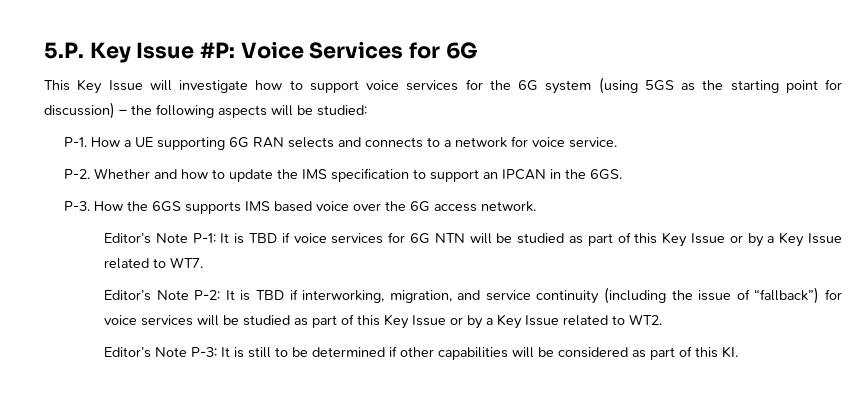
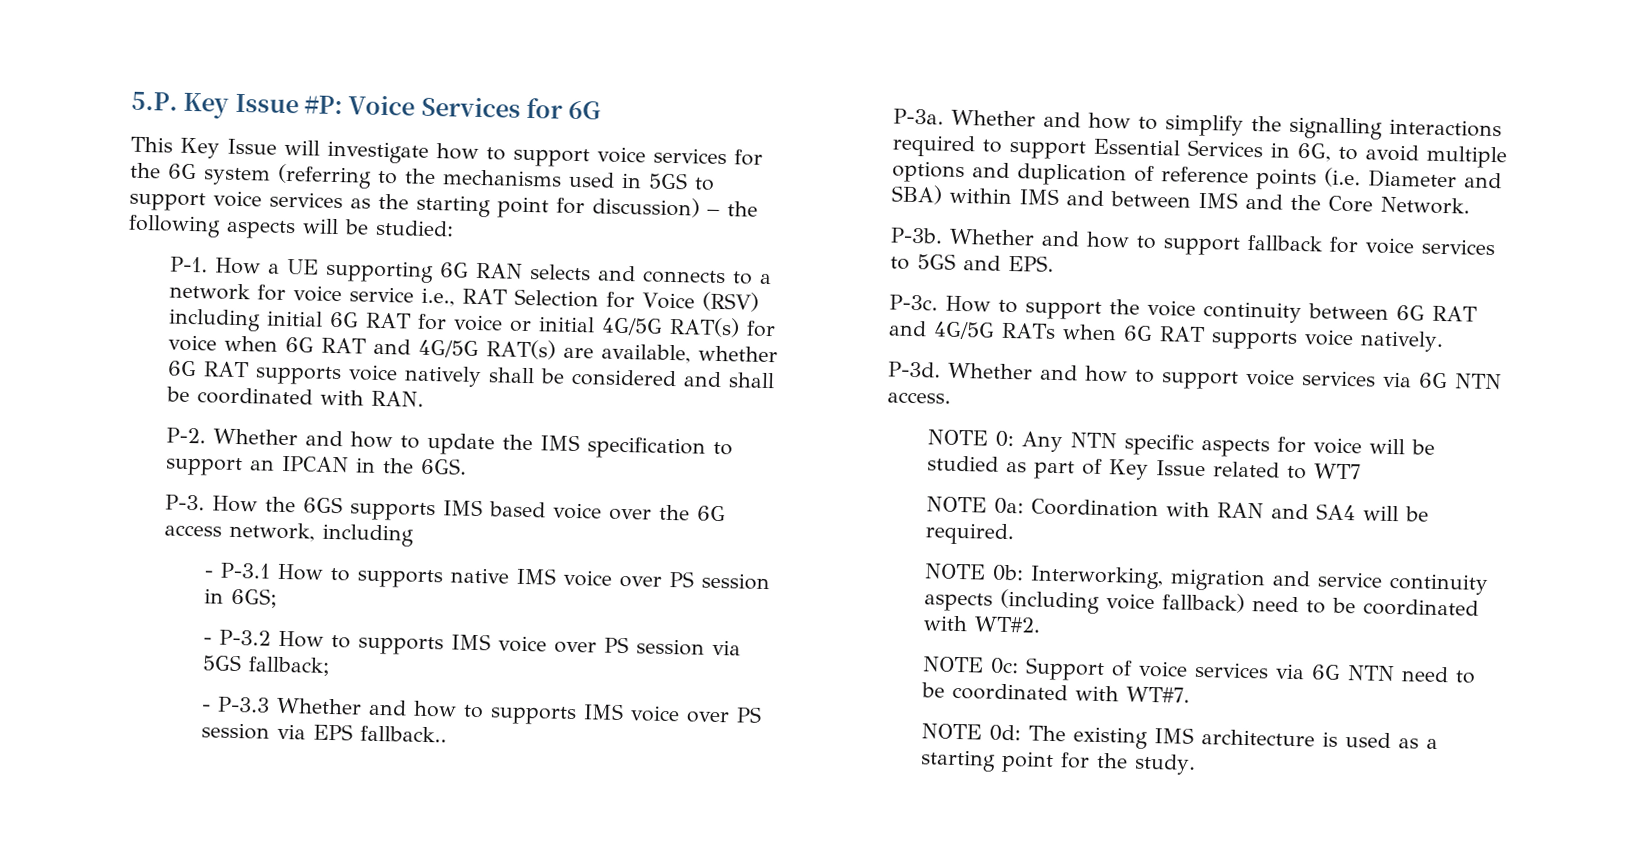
- This Key Issue will investigate how to support voice services for the 6G system (using 5GS as the starting point for discussion) – the following aspects will be studied:
+ This Key Issue will investigate how to support voice services for the 6G system (referring to the mechanisms used in 5GS to support voice services as the starting point for discussion) – the following aspects will be studied:
- P-1. How a UE supporting 6G RAN selects and connects to a network for voice service.
+ P-1. How a UE supporting 6G RAN selects and connects to a network for voice service i.e., RAT Selection for Voice (RSV) including initial 6G RAT for voice or initial 4G/5G RAT(s) for voice when 6G RAT and 4G/5G RAT(s) are available, whether 6G RAT supports voice natively shall be considered and shall be coordinated with RAN.
- P-3. How the 6GS supports IMS based voice over the 6G access network.
- Editor’s Note P-1: It is TBD if voice services for 6G NTN will be studied as part of this Key Issue or by a Key Issue related to WT7.
- Editor’s Note P-2: It is TBD if interworking, migration, and service continuity (including the issue of “fallback”) for voice services will be studied as part of this Key Issue or by a Key Issue related to WT2.
- Editor’s Note P-3: It is still to be determined if other capabilities will be considered as part of this KI.
+ P-3. How the 6GS supports IMS based voice over the 6G access network, including
+ - P-3.1 How to supports native IMS voice over PS session in 6GS;
+ - P-3.2 How to supports IMS voice over PS session via 5GS fallback;
+ - P-3.3 Whether and how to supports IMS voice over PS session via EPS fallback..
+ P-3a. Whether and how to simplify the signalling interactions required to support Essential Services in 6G, to avoid multiple options and duplication of reference points (i.e. Diameter and SBA) within IMS and between IMS and the Core Network.
+ P-3b. Whether and how to support fallback for voice services to 5GS and EPS.
+ P-3c. How to support the voice continuity between 6G RAT and 4G/5G RATs when 6G RAT supports voice natively.
+ P-3d. Whether and how to support voice services via 6G NTN access.
+ NOTE 0: Any NTN specific aspects for voice will be studied as part of Key Issue related to WT7
+ NOTE 0a: Coordination with RAN and SA4 will be required.
+ NOTE 0b: Interworking, migration and service continuity aspects (including voice fallback) need to be coordinated with WT#2.
+ NOTE 0c: Support of voice services via 6G NTN need to be coordinated with WT#7.
+ NOTE 0d: The existing IMS architecture is used as a starting point for the study.

